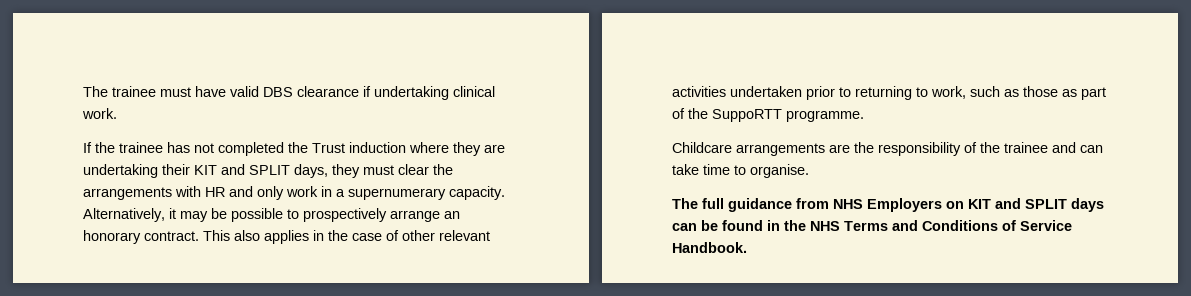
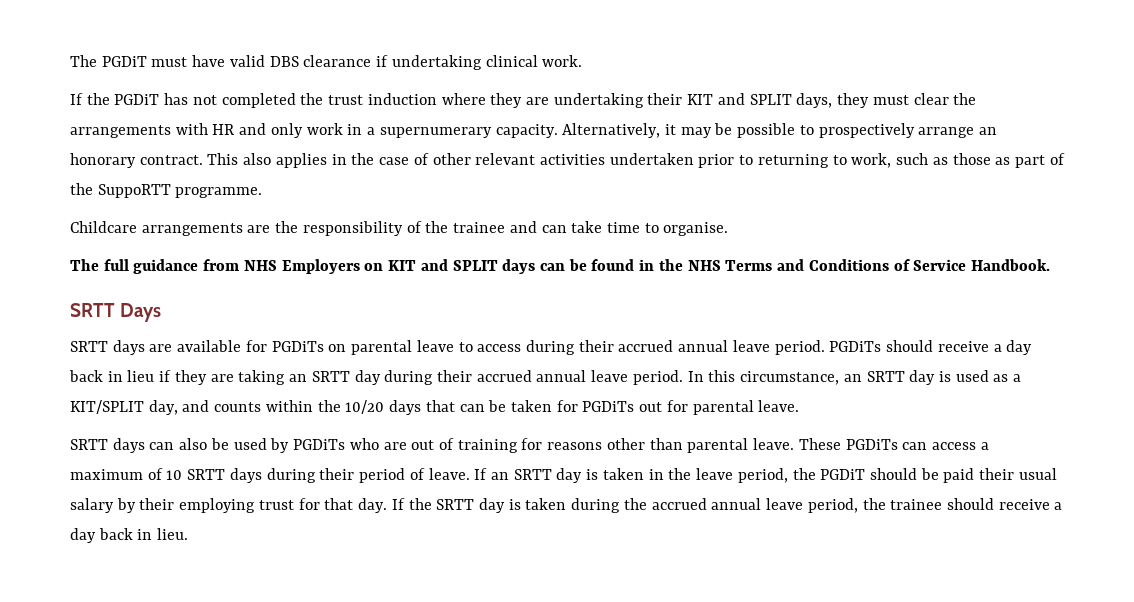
- The trainee must have valid DBS clearance if undertaking clinical work.
+ The PGDiT must have valid DBS clearance if undertaking clinical work.
- If the trainee has not completed the Trust induction where they are undertaking their KIT and SPLIT days, they must clear the arrangements with HR and only work in a supernumerary capacity.
+ If the PGDiT has not completed the trust induction where they are undertaking their KIT and SPLIT days, they must clear the arrangements with HR and only work in a supernumerary capacity.
+ SRTT Days
+ SRTT days are available for PGDiTs on parental leave to access during their accrued annual leave period. PGDiTs should receive a day back in lieu if they are taking an SRTT day during their accrued annual leave period. In this circumstance, an SRTT day is used as a KIT/SPLIT day, and counts within the 10/20 days that can be taken for PGDiTs out for parental leave.
+ SRTT days can also be used by PGDiTs who are out of training for reasons other than parental leave. These PGDiTs can access a maximum of 10 SRTT days during their period of leave. If an SRTT day is taken in the leave period, the PGDiT should be paid their usual salary by their employing trust for that day. If the SRTT day is taken during the accrued annual leave period, the trainee should receive a day back in lieu.

